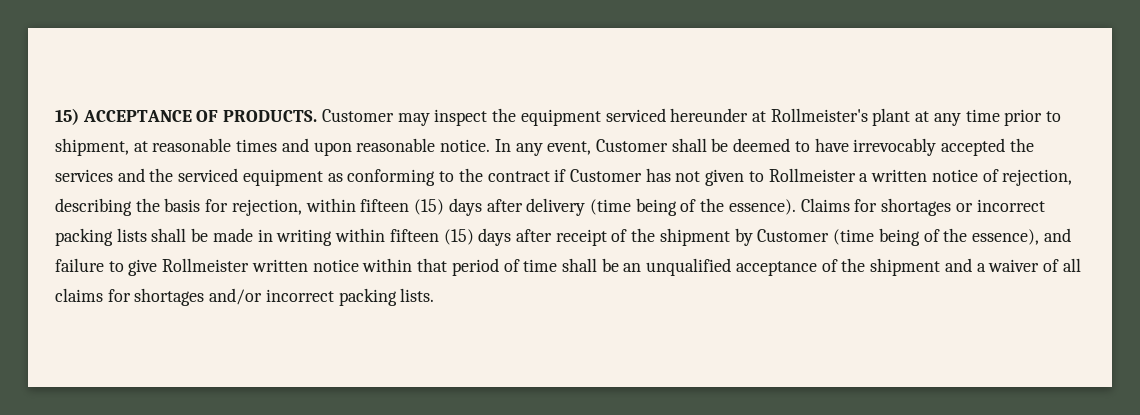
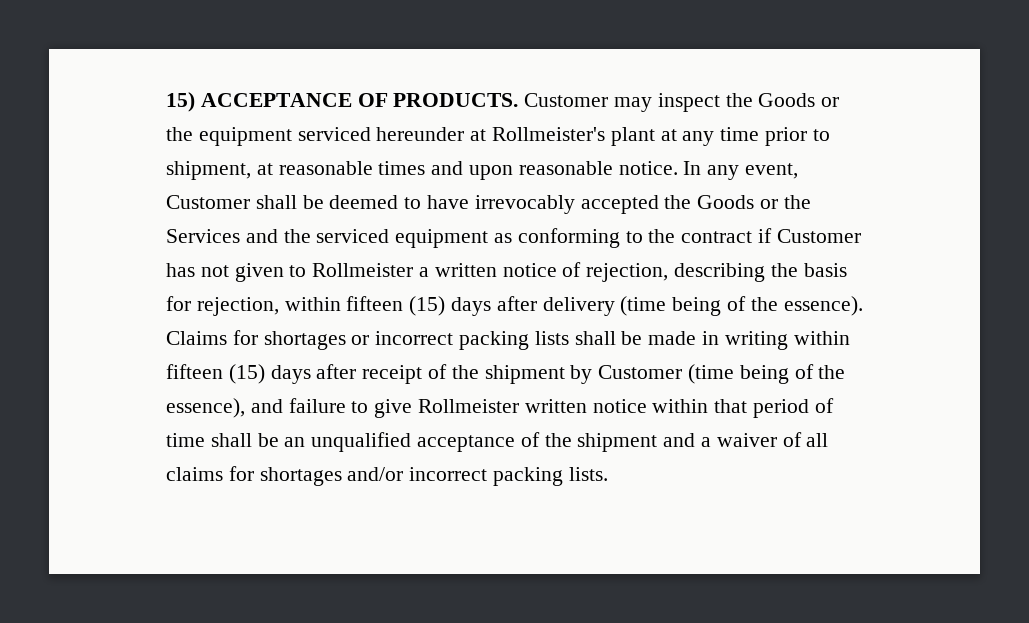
- Customer may inspect the equipment serviced hereunder at Rollmeister's plant at any time prior to shipment, at reasonable times and upon reasonable notice.
+ Customer may inspect the Goods or the equipment serviced hereunder at Rollmeister's plant at any time prior to shipment, at reasonable times and upon reasonable notice.
- In any event, Customer shall be deemed to have irrevocably accepted the services and the serviced equipment as conforming to the contract if Customer has not given to Rollmeister a written notice of rejection, describing the basis for rejection, within fifteen (15) days after delivery (time being of the essence).
+ In any event, Customer shall be deemed to have irrevocably accepted the Goods or the Services and the serviced equipment as conforming to the contract if Customer has not given to Rollmeister a written notice of rejection, describing the basis for rejection, within fifteen (15) days after delivery (time being of the essence).

